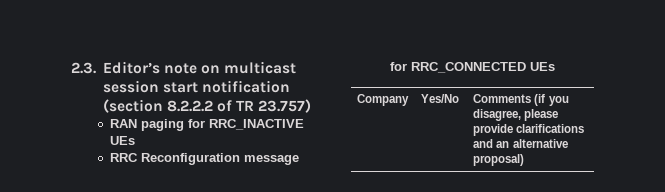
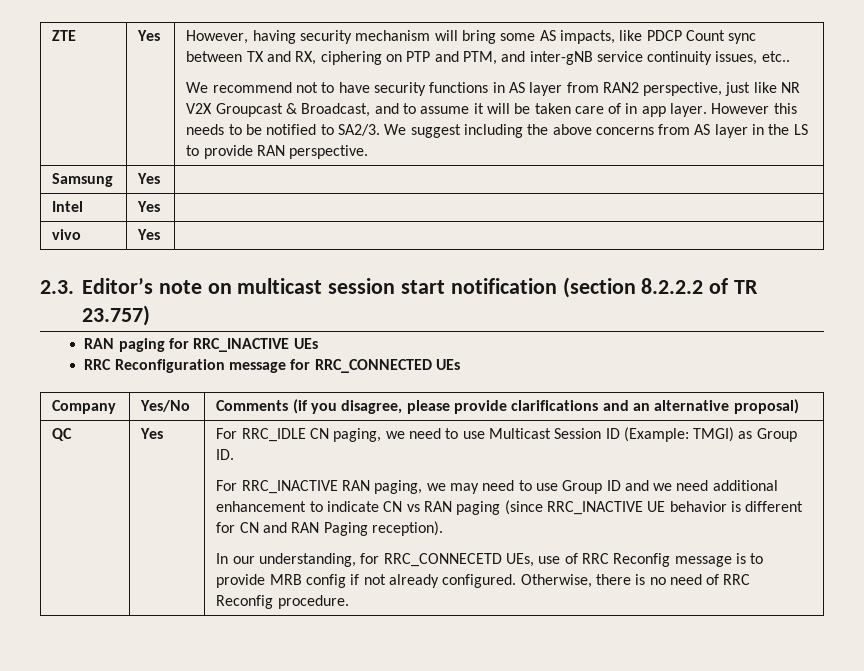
+ ZTE | Yes | However, having security mechanism will bring some AS impacts, like PDCP Count sync between TX and RX, ciphering on PTP and PTM, and inter-gNB service continuity issues, etc..
+ We recommend not to have security functions in AS layer from RAN2 perspective, just like NR V2X Groupcast & Broadcast, and to assume it will be taken care of in app layer. However this needs to be notified to SA2/3. We suggest including the above concerns from AS layer in the LS to provide RAN perspective.
+ Samsung | Yes |
+ Intel | Yes |
+ vivo | Yes |
+ QC | Yes | For RRC_IDLE CN paging, we need to use Multicast Session ID (Example: TMGI) as Group ID.
+ For RRC_INACTIVE RAN paging, we may need to use Group ID and we need additional enhancement to indicate CN vs RAN paging (since RRC_INACTIVE UE behavior is different for CN and RAN Paging reception).
+ In our understanding, for RRC_CONNECETD UEs, use of RRC Reconfig message is to provide MRB config if not already configured. Otherwise, there is no need of RRC Reconfig procedure.

